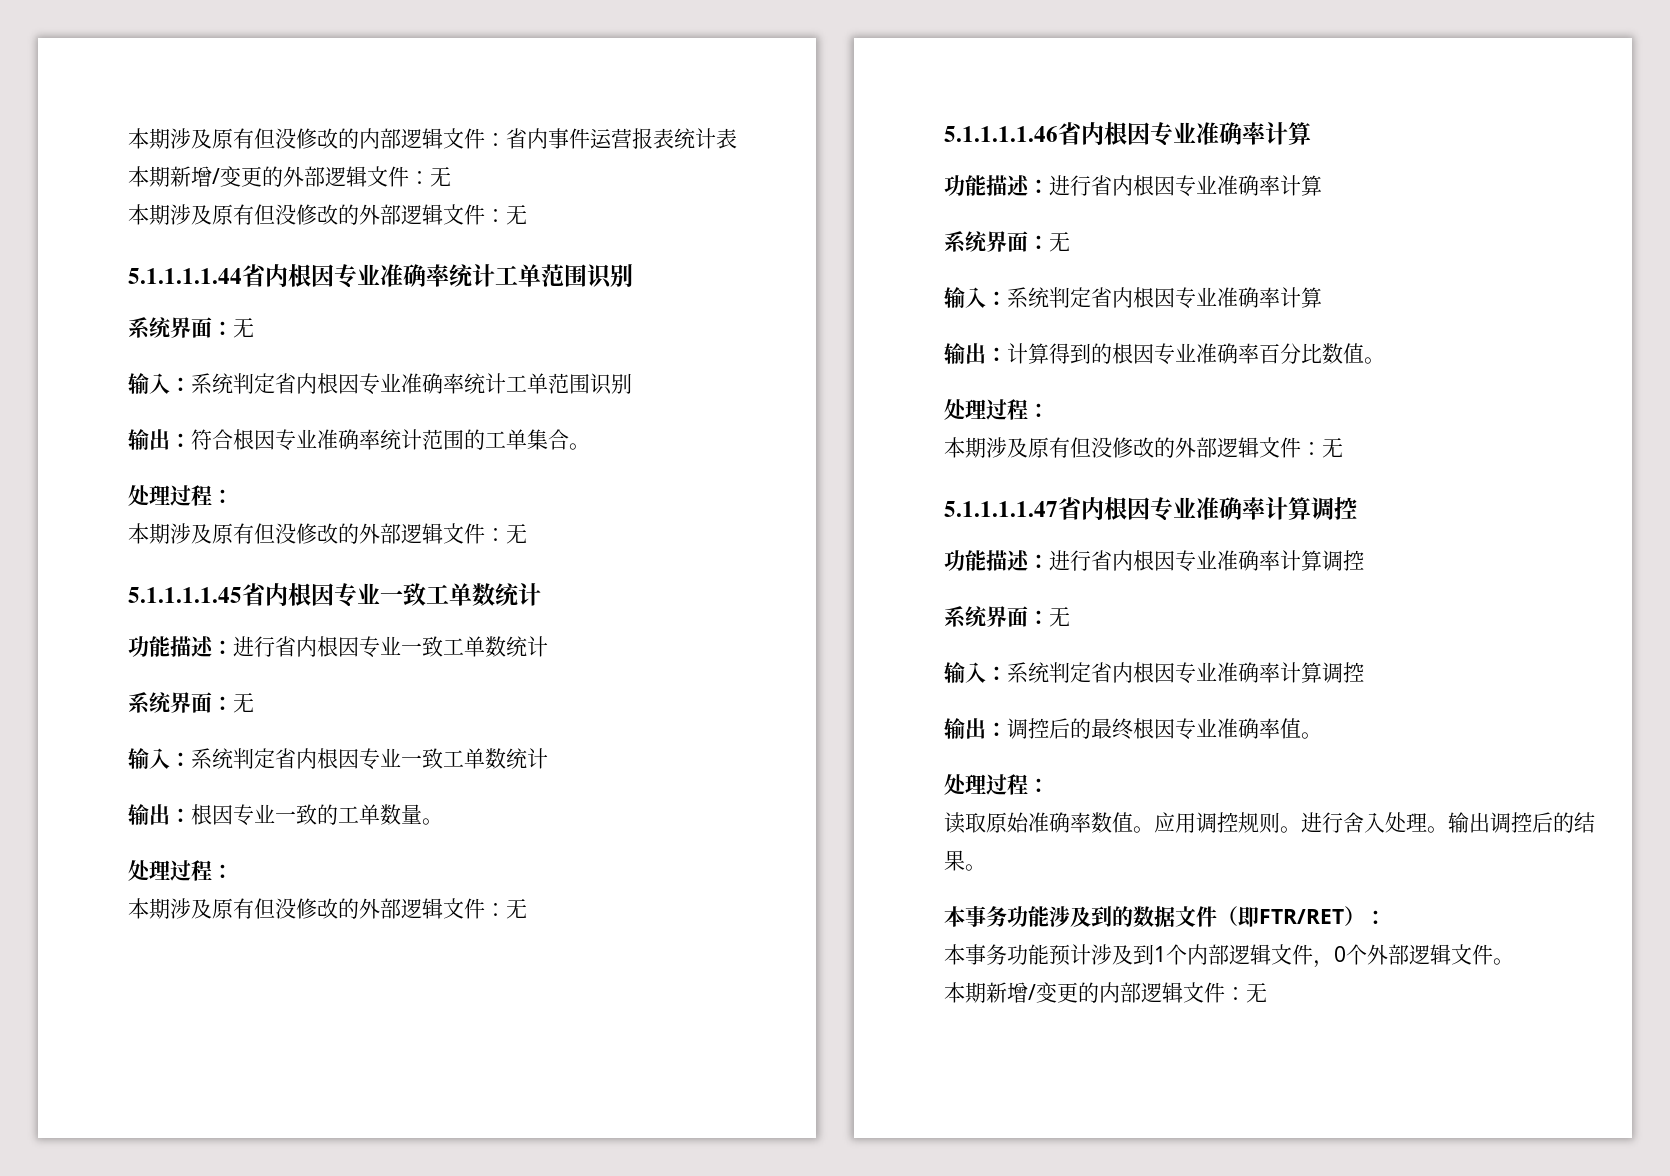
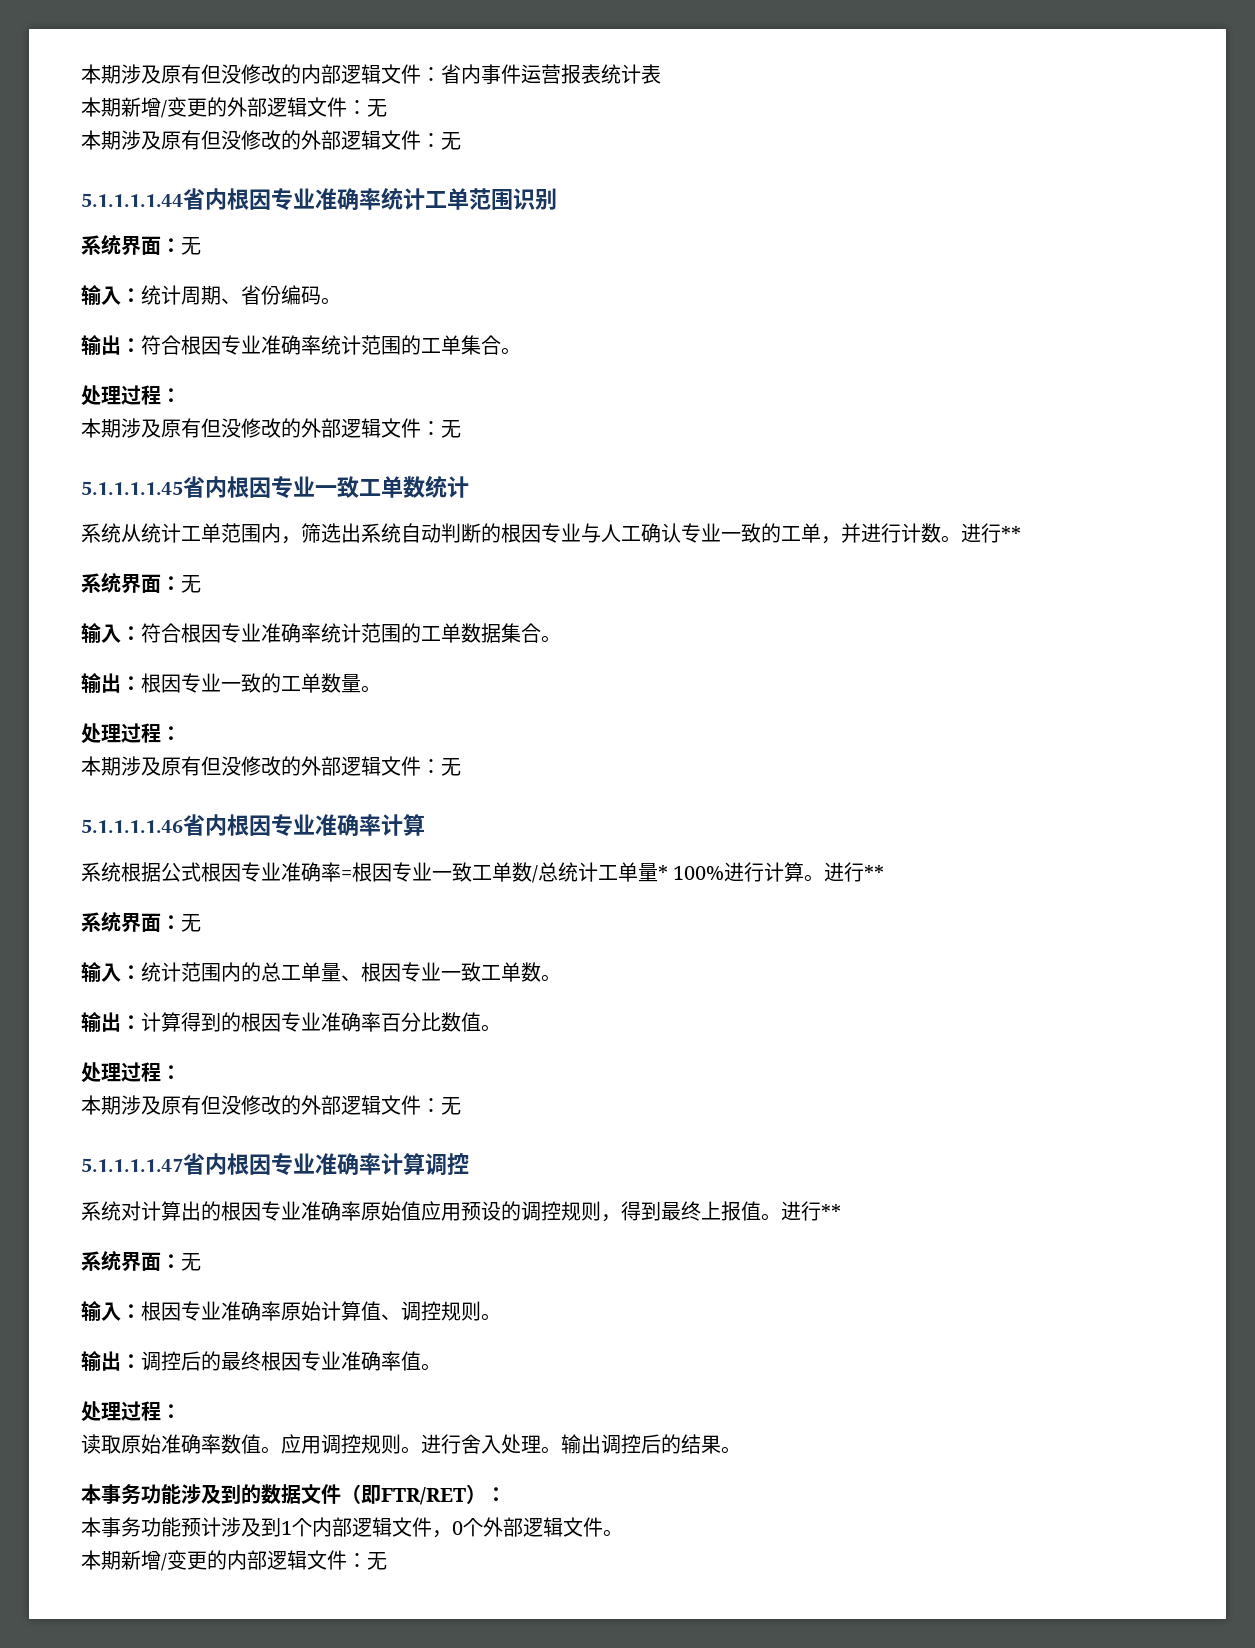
- 输入：系统判定省内根因专业准确率统计工单范围识别
+ 输入：统计周期、省份编码。
- 功能描述：进行省内根因专业一致工单数统计
+ 系统从统计工单范围内，筛选出系统自动判断的根因专业与人工确认专业一致的工单，并进行计数。进行**
  系统界面：无
- 输入：系统判定省内根因专业一致工单数统计
+ 输入：符合根因专业准确率统计范围的工单数据集合。
  5.1.1.1.1.46省内根因专业准确率计算
- 功能描述：进行省内根因专业准确率计算
+ 系统根据公式根因专业准确率=根因专业一致工单数/总统计工单量* 100%进行计算。进行**
  系统界面：无
- 输入：系统判定省内根因专业准确率计算
+ 输入：统计范围内的总工单量、根因专业一致工单数。
- 功能描述：进行省内根因专业准确率计算调控
+ 系统对计算出的根因专业准确率原始值应用预设的调控规则，得到最终上报值。进行**
  系统界面：无
- 输入：系统判定省内根因专业准确率计算调控
+ 输入：根因专业准确率原始计算值、调控规则。

